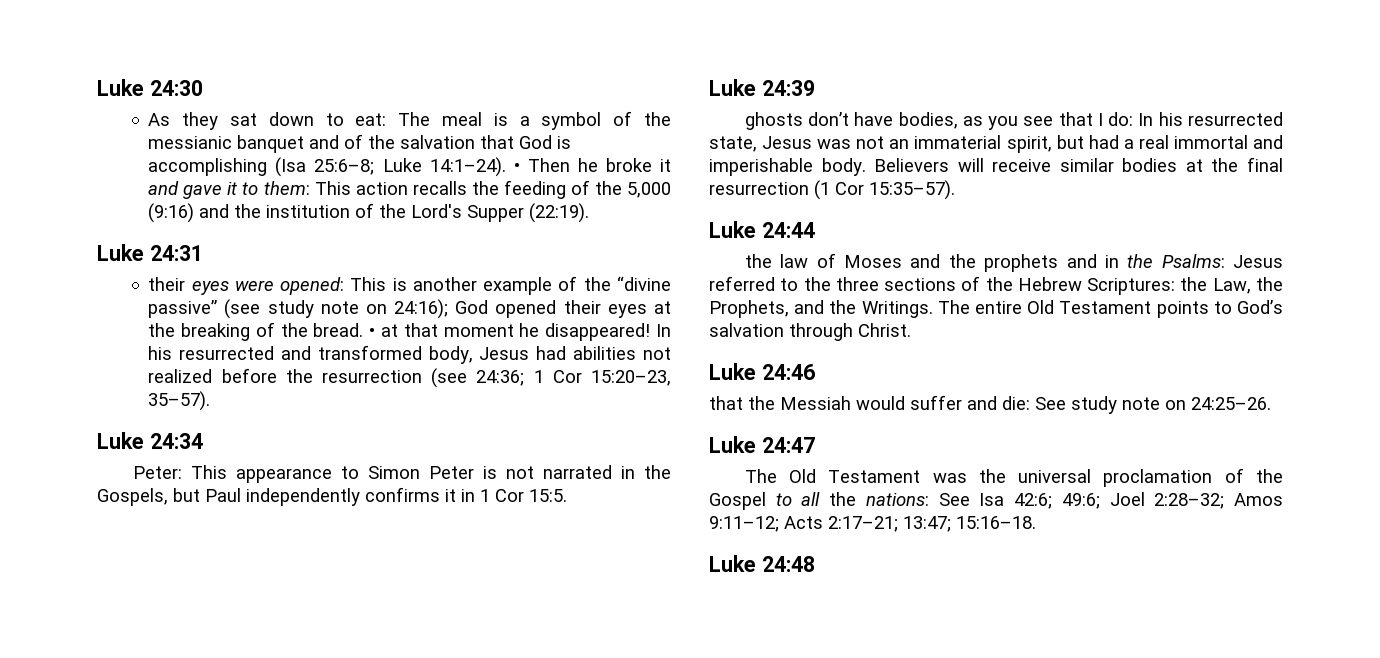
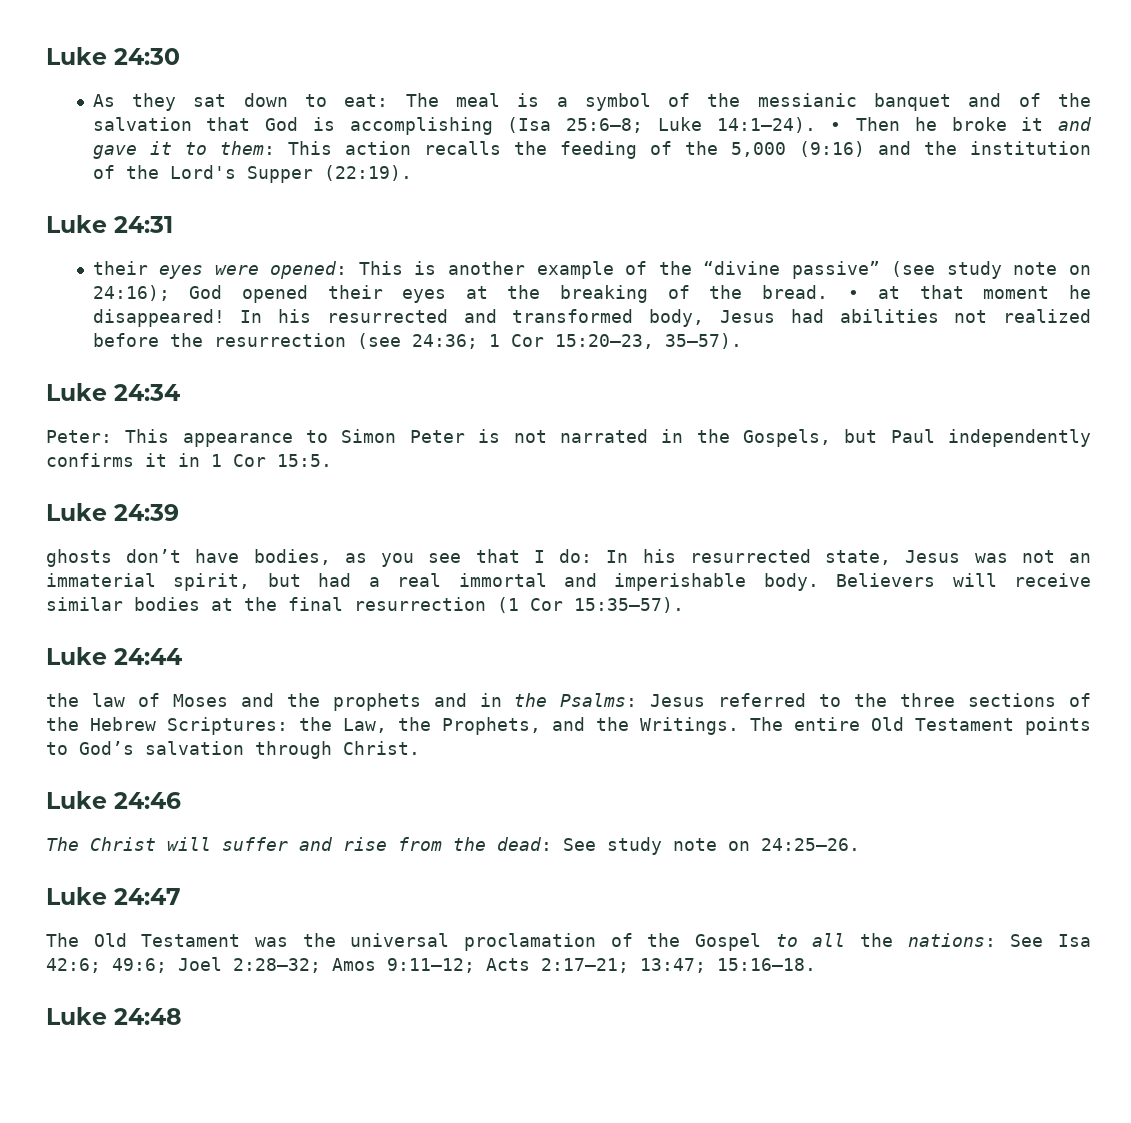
- that the Messiah would suffer and die: See study note on 24:25–26.
+ The Christ will suffer and rise from the dead: See study note on 24:25–26.

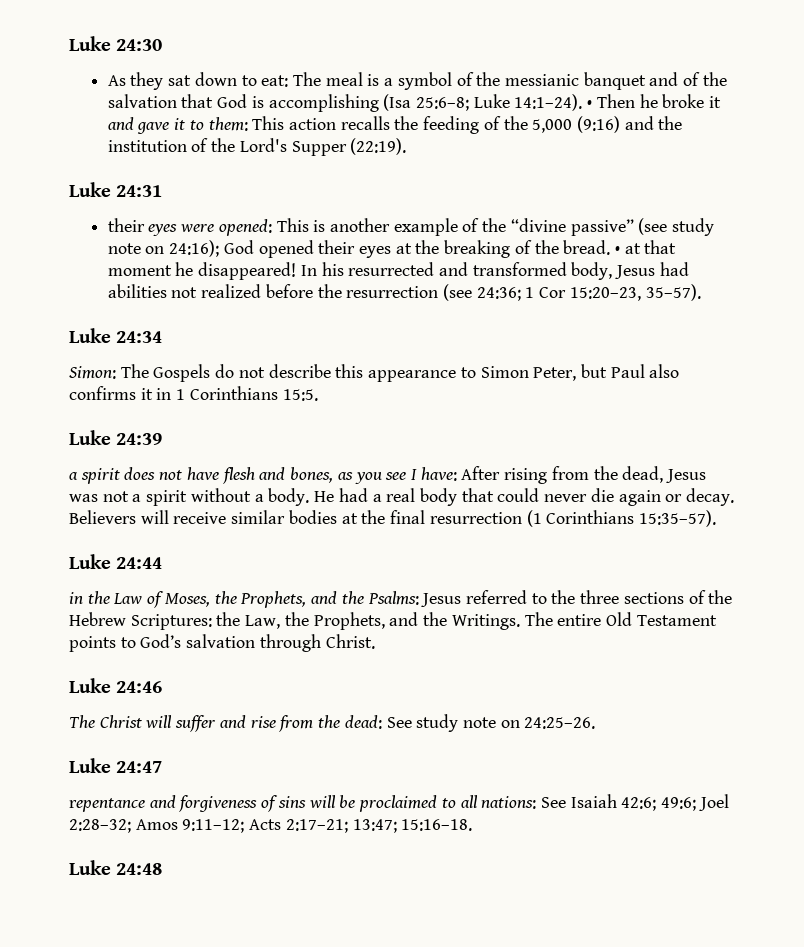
- Peter: This appearance to Simon Peter is not narrated in the Gospels, but Paul independently confirms it in 1 Cor 15:5.
+ Simon: The Gospels do not describe this appearance to Simon Peter, but Paul also confirms it in 1 Corinthians 15:5.
- ghosts don’t have bodies, as you see that I do: In his resurrected state, Jesus was not an immaterial spirit, but had a real immortal and imperishable body.
+ a spirit does not have flesh and bones, as you see I have: After rising from the dead, Jesus was not a spirit without a body. He had a real body that could never die again or decay.
- Believers will receive similar bodies at the final resurrection (1 Cor 15:35–57).
+ Believers will receive similar bodies at the final resurrection (1 Corinthians 15:35–57).
- the law of Moses and the prophets and in the Psalms: Jesus referred to the three sections of the Hebrew Scriptures: the Law, the Prophets, and the Writings.
+ in the Law of Moses, the Prophets, and the Psalms: Jesus referred to the three sections of the Hebrew Scriptures: the Law, the Prophets, and the Writings.
- The Old Testament was the universal proclamation of the Gospel to all the nations: See Isa 42:6; 49:6; Joel 2:28–32; Amos 9:11–12; Acts 2:17–21; 13:47; 15:16–18.
+ repentance and forgiveness of sins will be proclaimed to all nations: See Isaiah 42:6; 49:6; Joel 2:28–32; Amos 9:11–12; Acts 2:17–21; 13:47; 15:16–18.

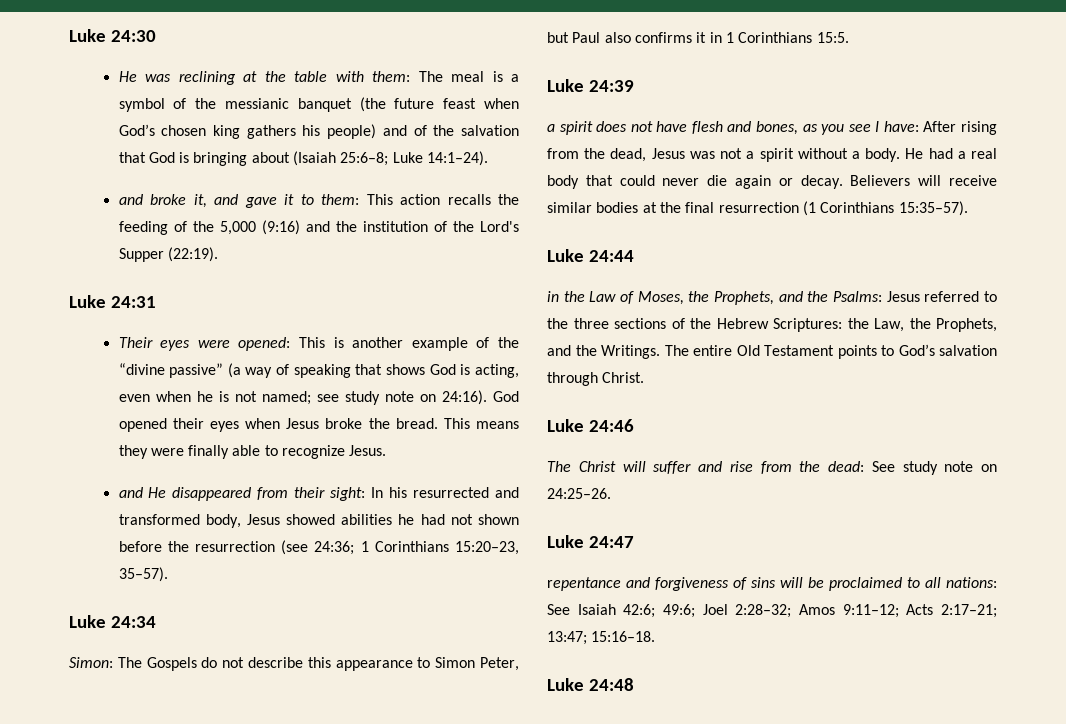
- As they sat down to eat: The meal is a symbol of the messianic banquet and of the salvation that God is accomplishing (Isa 25:6–8; Luke 14:1–24). • Then he broke it and gave it to them: This action recalls the feeding of the 5,000 (9:16) and the institution of the Lord's Supper (22:19).
+ He was reclining at the table with them: The meal is a symbol of the messianic banquet (the future feast when God’s chosen king gathers his people) and of the salvation that God is bringing about (Isaiah 25:6–8; Luke 14:1–24).
+ and broke it, and gave it to them: This action recalls the feeding of the 5,000 (9:16) and the institution of the Lord's Supper (22:19).
- their eyes were opened: This is another example of the “divine passive” (see study note on 24:16); God opened their eyes at the breaking of the bread. • at that moment he disappeared! In his resurrected and transformed body, Jesus had abilities not realized before the resurrection (see 24:36; 1 Cor 15:20–23, 35–57).
+ Their eyes were opened: This is another example of the “divine passive” (a way of speaking that shows God is acting, even when he is not named; see study note on 24:16). God opened their eyes when Jesus broke the bread. This means they were finally able to recognize Jesus.
+ and He disappeared from their sight: In his resurrected and transformed body, Jesus showed abilities he had not shown before the resurrection (see 24:36; 1 Corinthians 15:20–23, 35–57).

